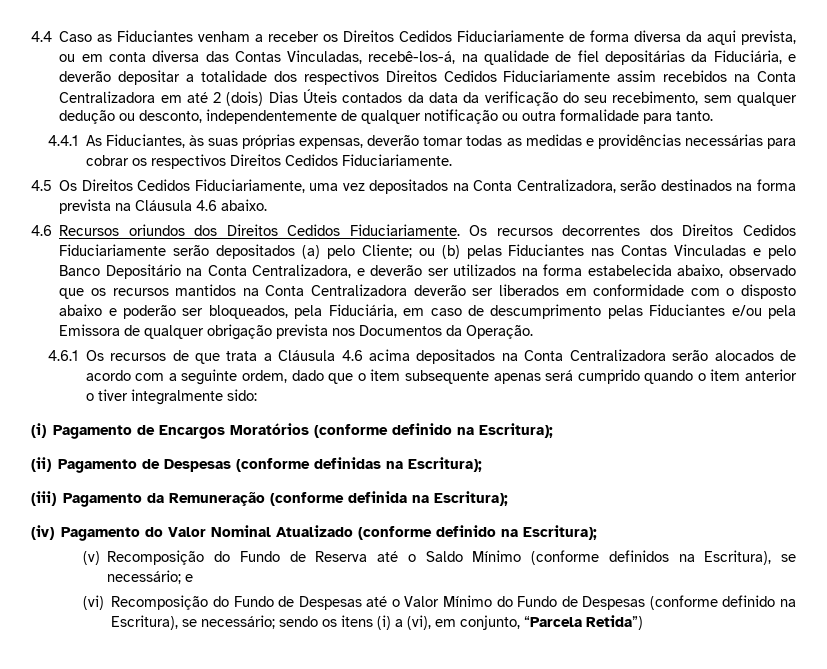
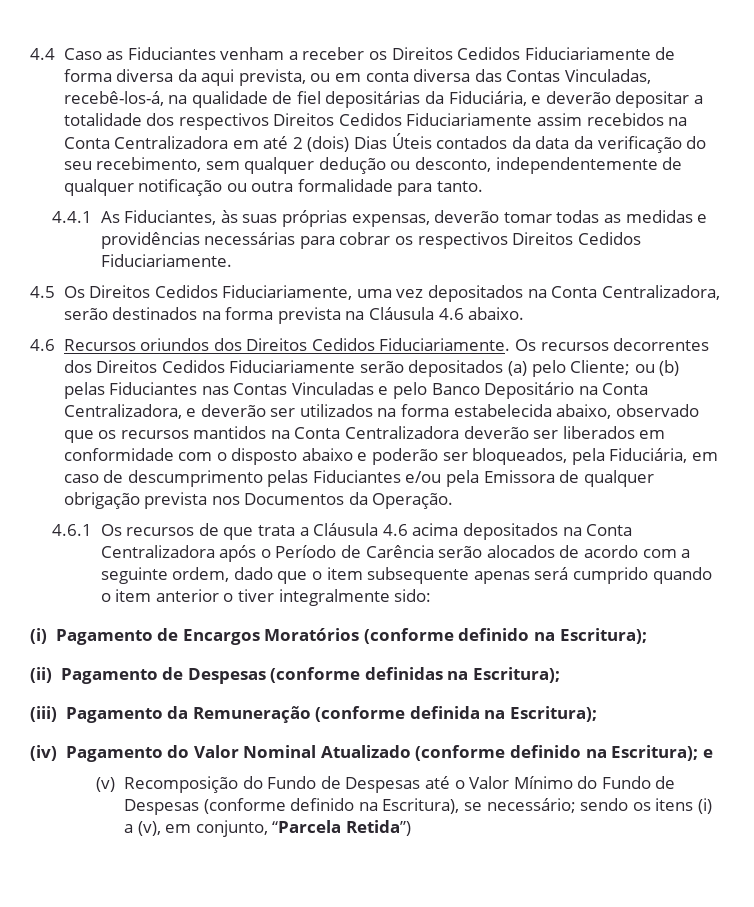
- 4.6.1 Os recursos de que trata a Cláusula 4.6 acima depositados na Conta Centralizadora serão alocados de acordo com a seguinte ordem, dado que o item subsequente apenas será cumprido quando o item anterior o tiver integralmente sido:
+ 4.6.1 Os recursos de que trata a Cláusula 4.6 acima depositados na Conta Centralizadora após o Período de Carência serão alocados de acordo com a seguinte ordem, dado que o item subsequente apenas será cumprido quando o item anterior o tiver integralmente sido:
- (iv) Pagamento do Valor Nominal Atualizado (conforme definido na Escritura);
- (v) Recomposição do Fundo de Reserva até o Saldo Mínimo (conforme definidos na Escritura), se necessário; e
+ (iv) Pagamento do Valor Nominal Atualizado (conforme definido na Escritura); e
- (vi) Recomposição do Fundo de Despesas até o Valor Mínimo do Fundo de Despesas (conforme definido na Escritura), se necessário; sendo os itens (i) a (vi), em conjunto, “Parcela Retida”)
+ (v) Recomposição do Fundo de Despesas até o Valor Mínimo do Fundo de Despesas (conforme definido na Escritura), se necessário; sendo os itens (i) a (v), em conjunto, “Parcela Retida”)

